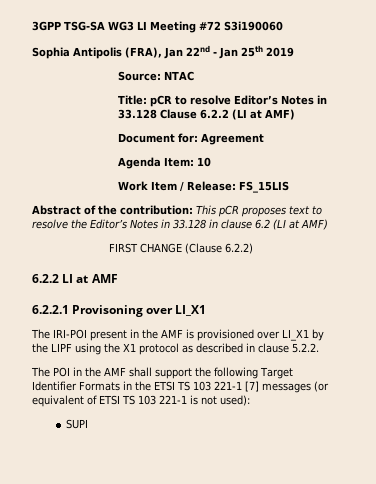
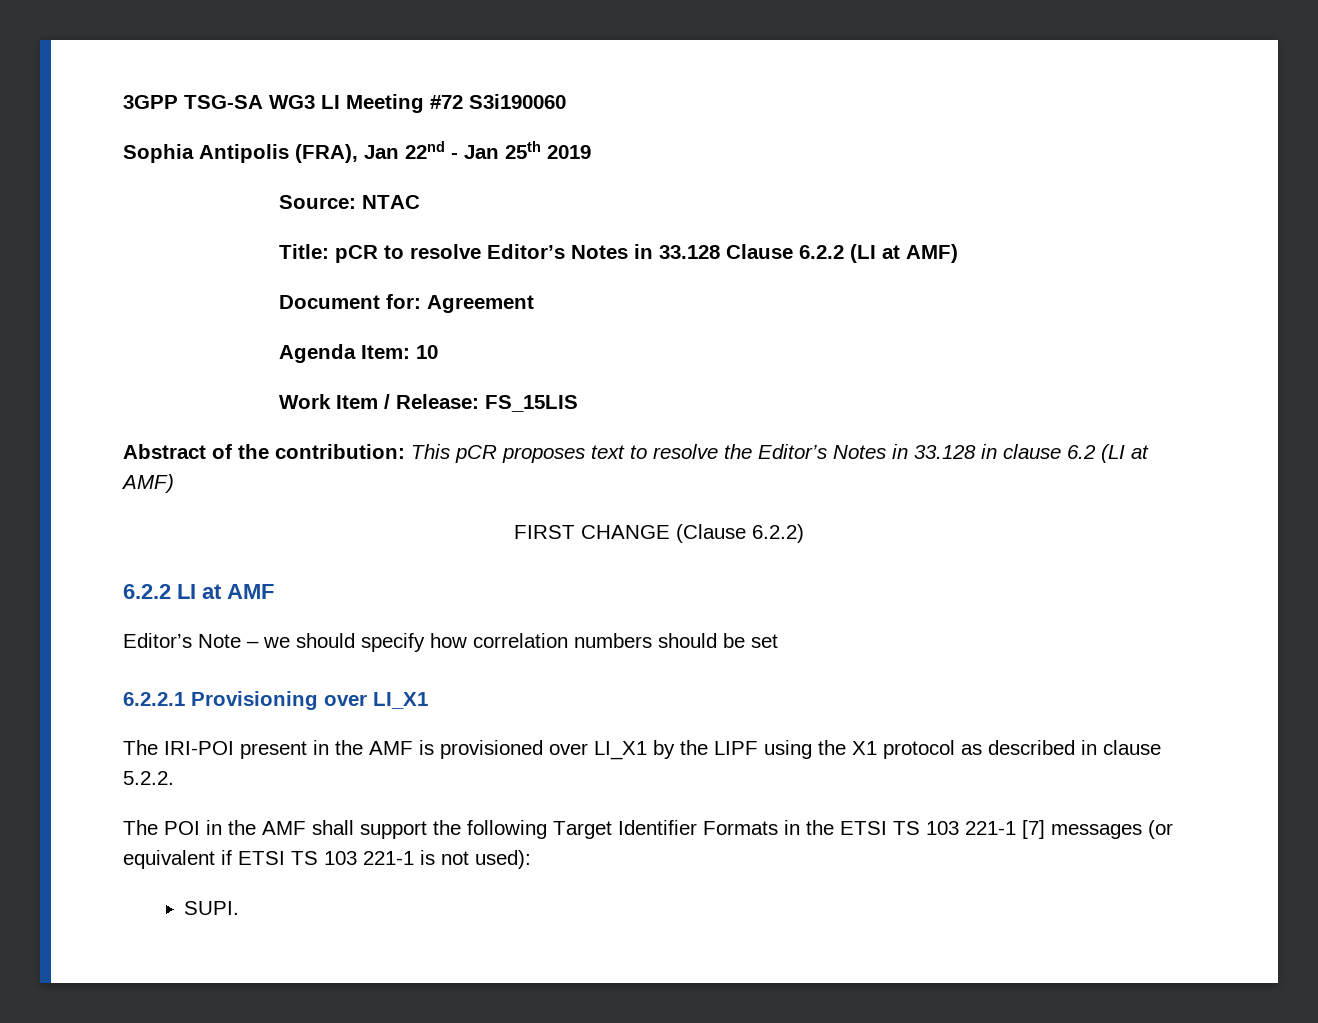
+ Editor’s Note – we should specify how correlation numbers should be set
- 6.2.2.1 Provisoning over LI_X1
+ 6.2.2.1 Provisioning over LI_X1
- The POI in the AMF shall support the following Target Identifier Formats in the ETSI TS 103 221-1 [7] messages (or equivalent of ETSI TS 103 221-1 is not used):
+ The POI in the AMF shall support the following Target Identifier Formats in the ETSI TS 103 221-1 [7] messages (or equivalent if ETSI TS 103 221-1 is not used):
- SUPI
+ SUPI.

